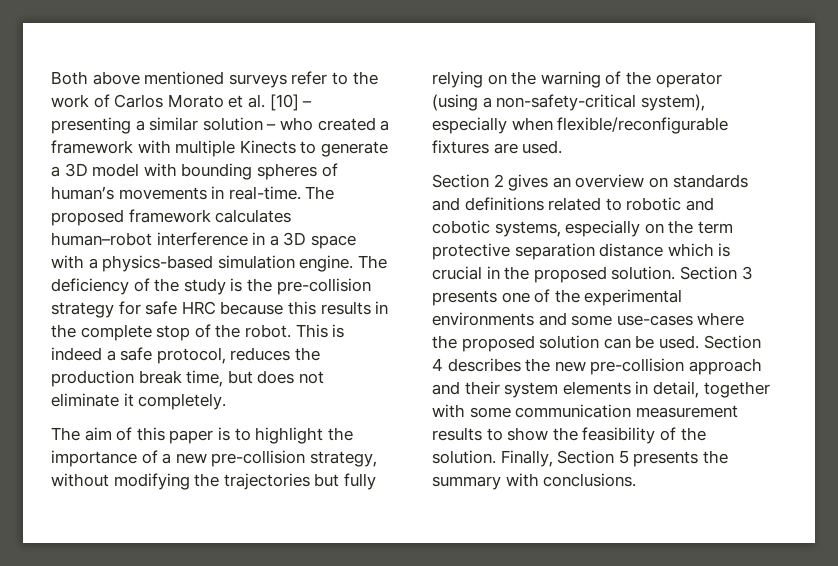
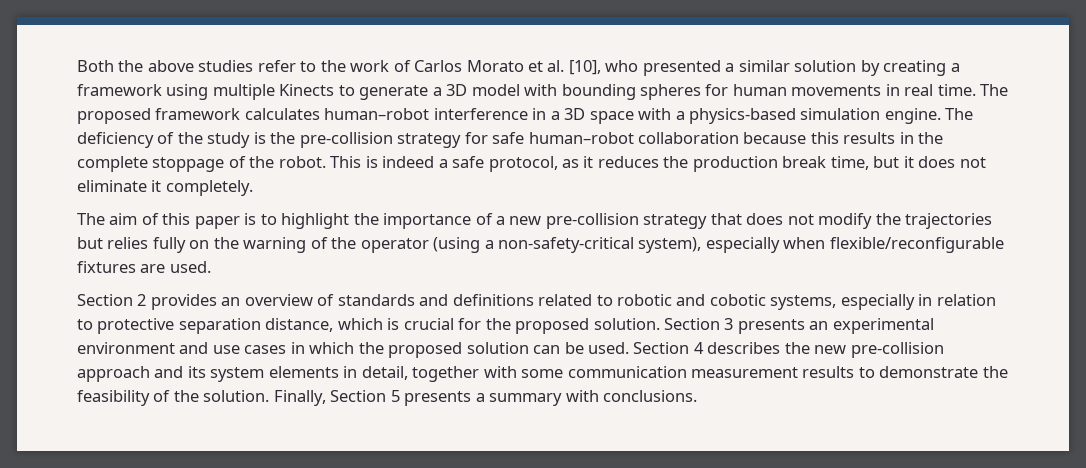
- Both above mentioned surveys refer to the work of Carlos Morato et al. [10] – presenting a similar solution – who created a framework with multiple Kinects to generate a 3D model with bounding spheres of human’s movements in real-time.
+ Both the above studies refer to the work of Carlos Morato et al. [10], who presented a similar solution by creating a framework using multiple Kinects to generate a 3D model with bounding spheres for human movements in real time.
- The deficiency of the study is the pre-collision strategy for safe HRC because this results in the complete stop of the robot.
+ The deficiency of the study is the pre-collision strategy for safe human–robot collaboration because this results in the complete stoppage of the robot.
- This is indeed a safe protocol, reduces the production break time, but does not eliminate it completely.
+ This is indeed a safe protocol, as it reduces the production break time, but it does not eliminate it completely.
- The aim of this paper is to highlight the importance of a new pre-collision strategy, without modifying the trajectories but fully relying on the warning of the operator (using a non-safety-critical system), especially when flexible/reconfigurable fixtures are used.
+ The aim of this paper is to highlight the importance of a new pre-collision strategy that does not modify the trajectories but relies fully on the warning of the operator (using a non-safety-critical system), especially when flexible/reconfigurable fixtures are used.
- Section 2 gives an overview on standards and definitions related to robotic and cobotic systems, especially on the term protective separation distance which is crucial in the proposed solution.
+ Section 2 provides an overview of standards and definitions related to robotic and cobotic systems, especially in relation to protective separation distance, which is crucial for the proposed solution.
- Section 3 presents one of the experimental environments and some use-cases where the proposed solution can be used.
+ Section 3 presents an experimental environment and use cases in which the proposed solution can be used.
- Section 4 describes the new pre-collision approach and their system elements in detail, together with some communication measurement results to show the feasibility of the solution.
+ Section 4 describes the new pre-collision approach and its system elements in detail, together with some communication measurement results to demonstrate the feasibility of the solution.
- Finally, Section 5 presents the summary with conclusions.
+ Finally, Section 5 presents a summary with conclusions.

